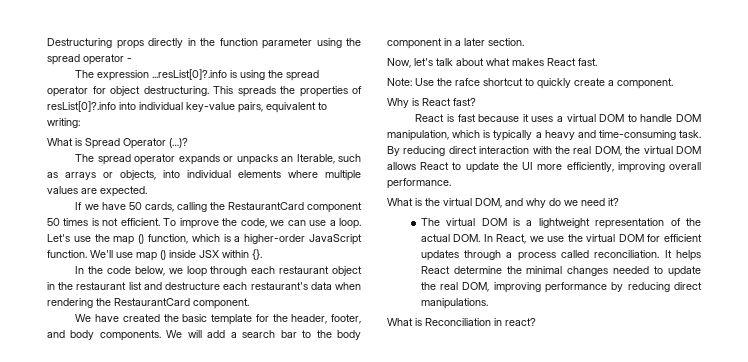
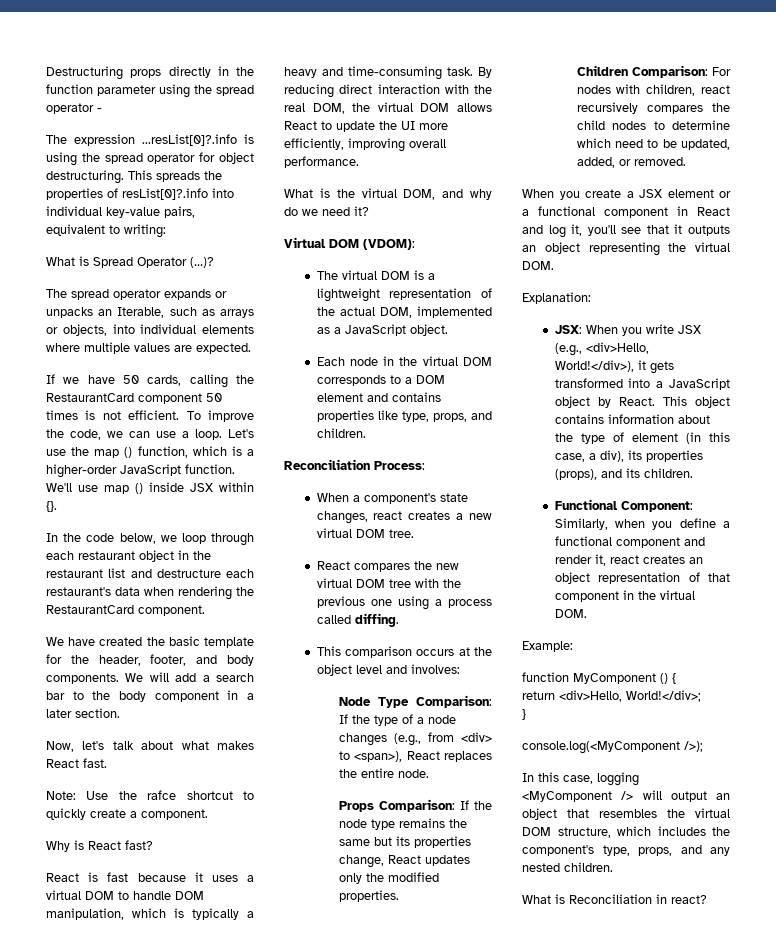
+ Virtual DOM (VDOM):
- The virtual DOM is a lightweight representation of the actual DOM. In React, we use the virtual DOM for efficient updates through a process called reconciliation. It helps React determine the minimal changes needed to update the real DOM, improving performance by reducing direct manipulations.
+ The virtual DOM is a lightweight representation of the actual DOM, implemented as a JavaScript object.
+ Each node in the virtual DOM corresponds to a DOM element and contains properties like type, props, and children.
+ Reconciliation Process:
+ When a component's state changes, react creates a new virtual DOM tree.
+ React compares the new virtual DOM tree with the previous one using a process called diffing.
+ This comparison occurs at the object level and involves:
+ Node Type Comparison: If the type of a node changes (e.g., from <div> to <span>), React replaces the entire node.
+ Props Comparison: If the node type remains the same but its properties change, React updates only the modified properties.
+ Children Comparison: For nodes with children, react recursively compares the child nodes to determine which need to be updated, added, or removed.
+ When you create a JSX element or a functional component in React and log it, you'll see that it outputs an object representing the virtual DOM.
+ Explanation:
+ JSX: When you write JSX (e.g., <div>Hello, World!</div>), it gets transformed into a JavaScript object by React. This object contains information about the type of element (in this case, a div), its properties (props), and its children.
+ Functional Component: Similarly, when you define a functional component and render it, react creates an object representation of that component in the virtual DOM.
+ Example:
+ function MyComponent () {
+ return <div>Hello, World!</div>;
+ }
+ console.log(<MyComponent />);
+ In this case, logging <MyComponent /> will output an object that resembles the virtual DOM structure, which includes the component's type, props, and any nested children.

